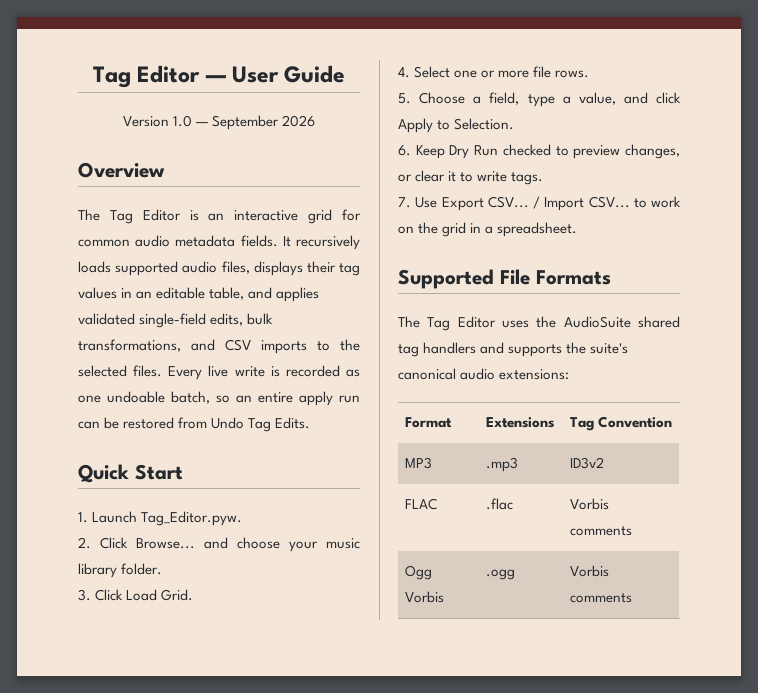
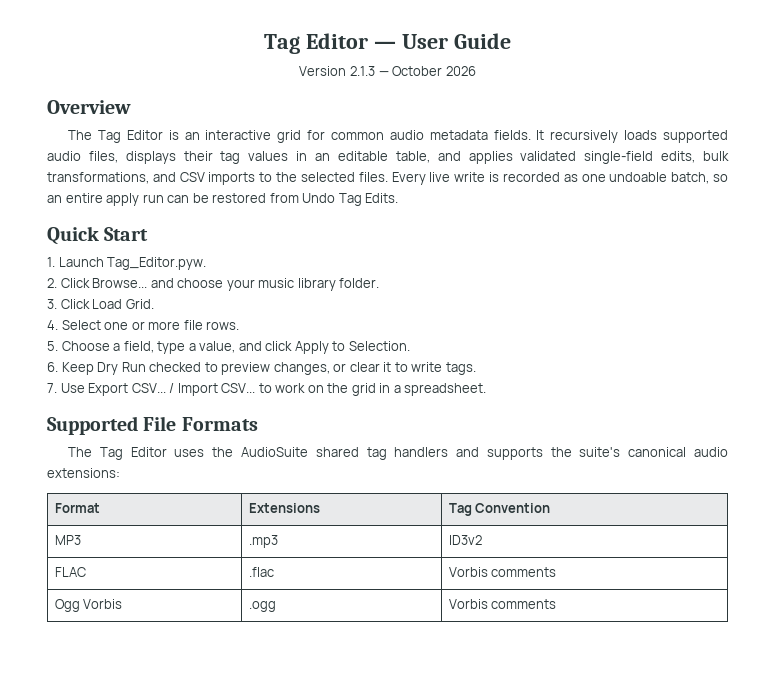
- Version 1.0 — September 2026
+ Version 2.1.3 — October 2026

